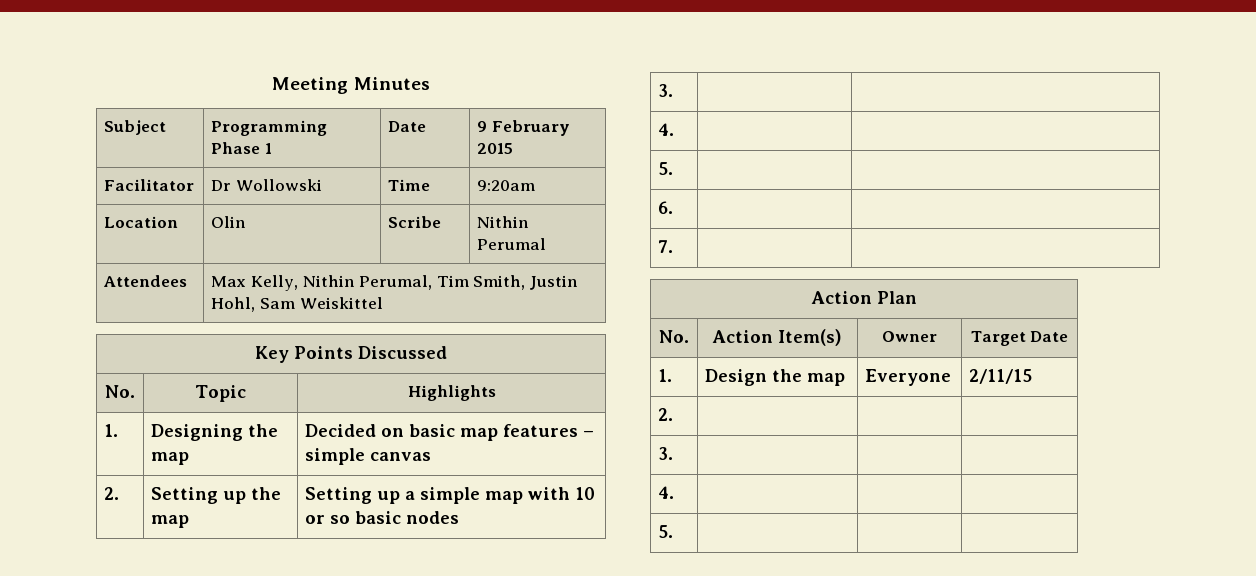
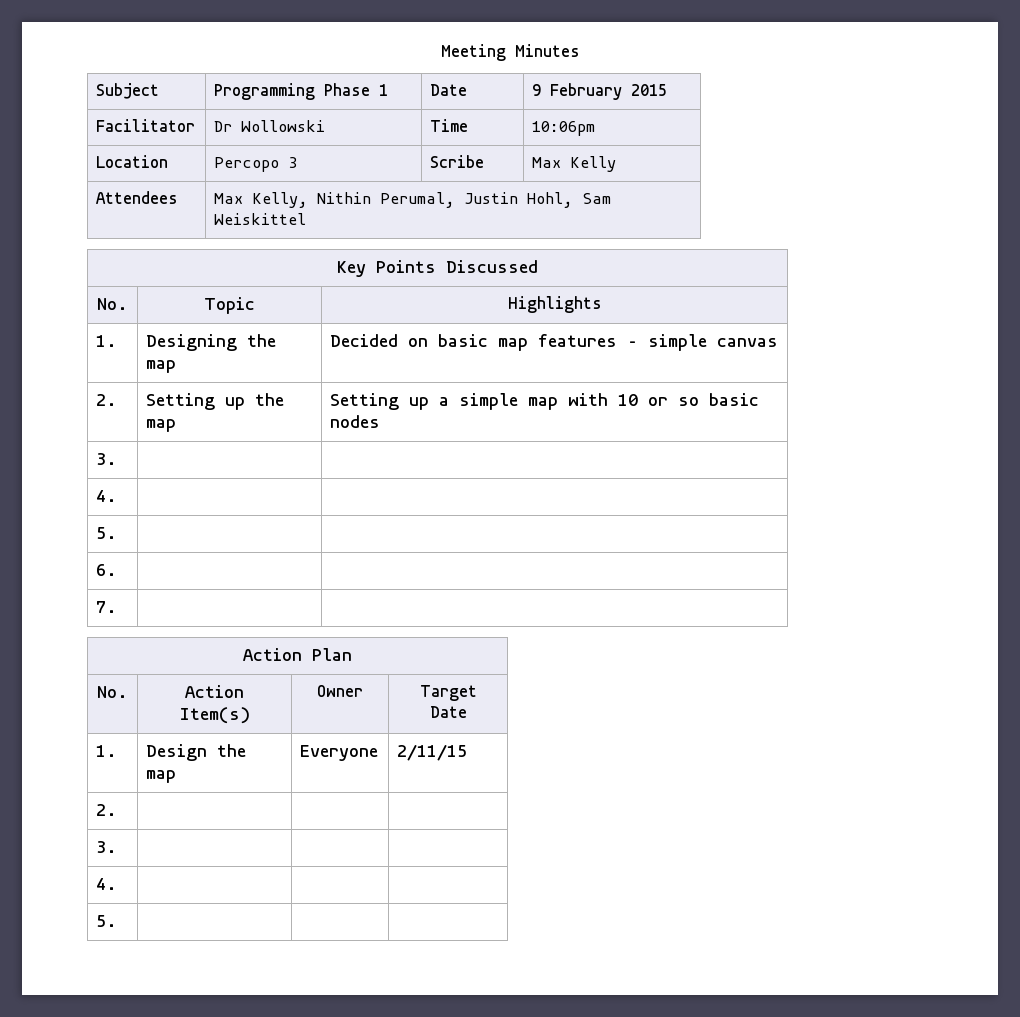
- Facilitator | Dr Wollowski | Time | 9:20am
+ Facilitator | Dr Wollowski | Time | 10:06pm
- Location | Olin | Scribe | Nithin Perumal
+ Location | Percopo 3 | Scribe | Max Kelly
- Attendees | Max Kelly, Nithin Perumal, Tim Smith, Justin Hohl, Sam Weiskittel
+ Attendees | Max Kelly, Nithin Perumal, Justin Hohl, Sam Weiskittel

